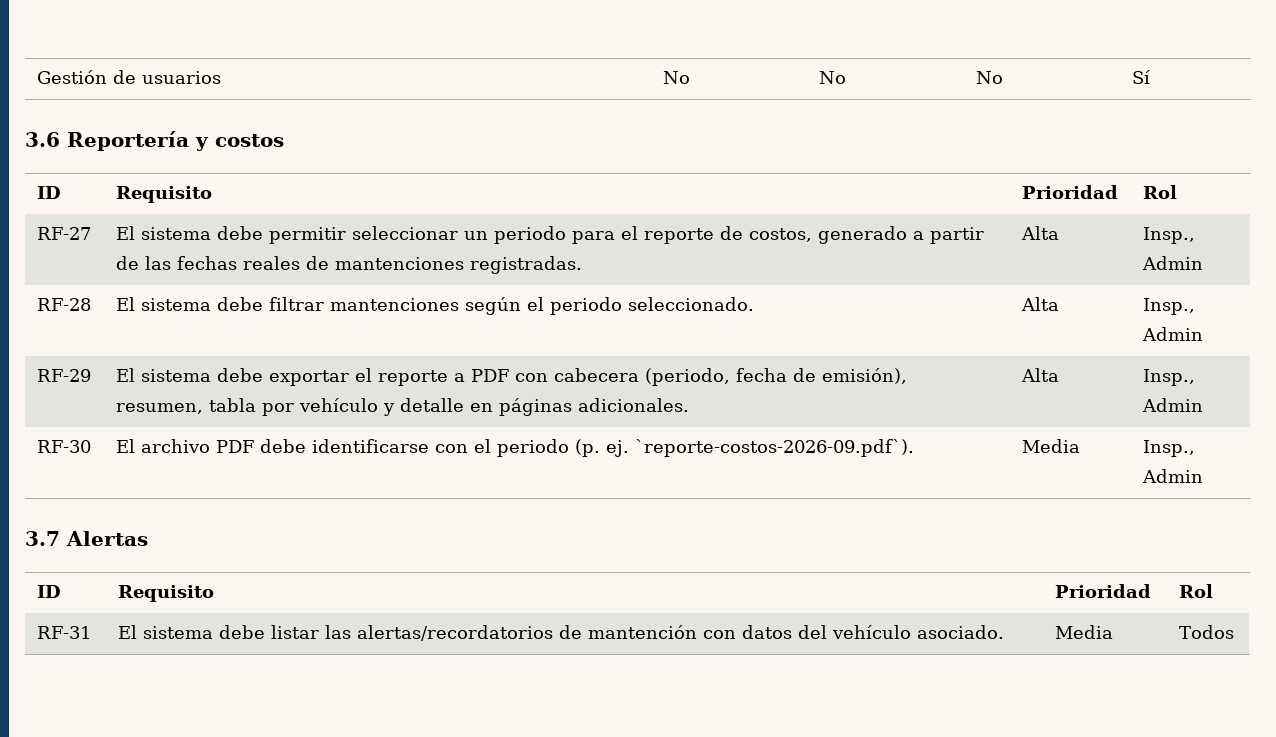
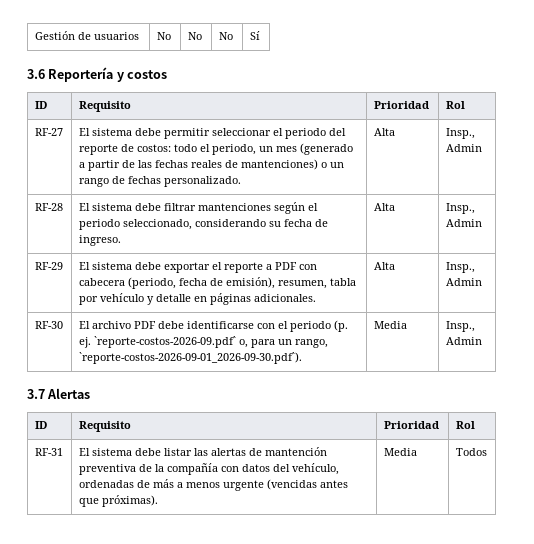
- RF-27 | El sistema debe permitir seleccionar un periodo para el reporte de costos, generado a partir de las fechas reales de mantenciones registradas. | Alta | Insp., Admin
+ RF-27 | El sistema debe permitir seleccionar el periodo del reporte de costos: todo el periodo, un mes (generado a partir de las fechas reales de mantenciones) o un rango de fechas personalizado. | Alta | Insp., Admin
- RF-28 | El sistema debe filtrar mantenciones según el periodo seleccionado. | Alta | Insp., Admin
+ RF-28 | El sistema debe filtrar mantenciones según el periodo seleccionado, considerando su fecha de ingreso. | Alta | Insp., Admin
- RF-30 | El archivo PDF debe identificarse con el periodo (p. ej. `reporte-costos-2026-09.pdf`). | Media | Insp., Admin
+ RF-30 | El archivo PDF debe identificarse con el periodo (p. ej. `reporte-costos-2026-09.pdf` o, para un rango, `reporte-costos-2026-09-01_2026-09-30.pdf`). | Media | Insp., Admin
- RF-31 | El sistema debe listar las alertas/recordatorios de mantención con datos del vehículo asociado. | Media | Todos
+ RF-31 | El sistema debe listar las alertas de mantención preventiva de la compañía con datos del vehículo, ordenadas de más a menos urgente (vencidas antes que próximas). | Media | Todos

